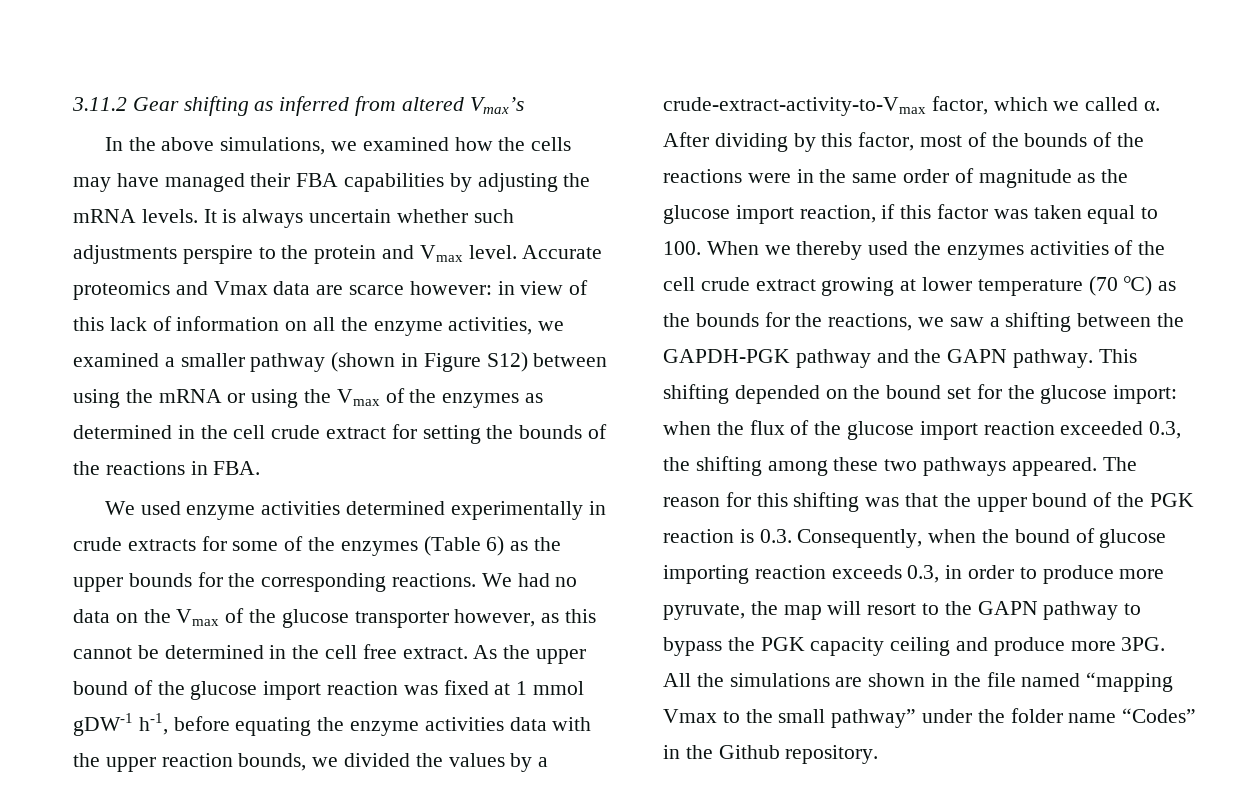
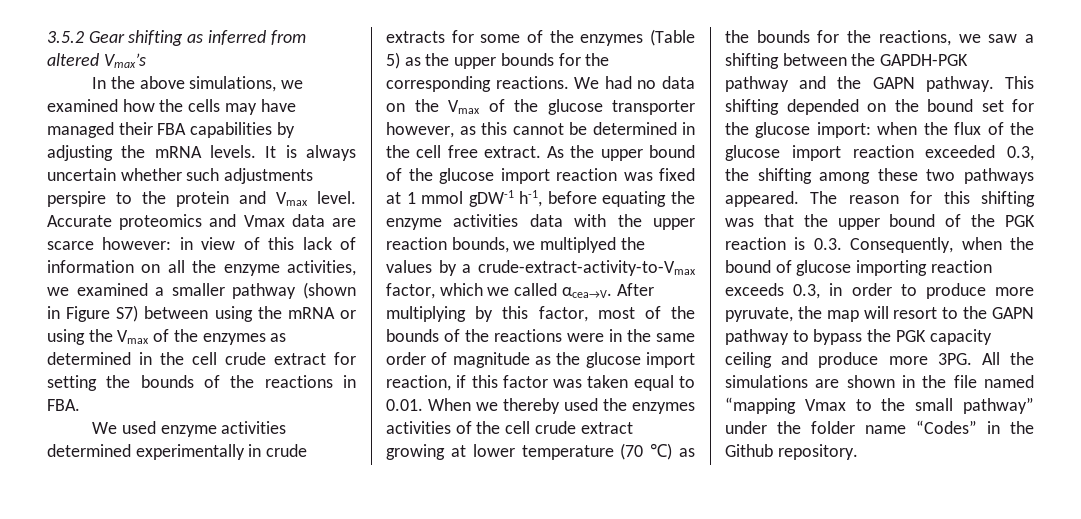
- 3.11.2 Gear shifting as inferred from altered Vmax’s
+ 3.5.2 Gear shifting as inferred from altered Vmax’s
- Accurate proteomics and Vmax data are scarce however: in view of this lack of information on all the enzyme activities, we examined a smaller pathway (shown in Figure S12) between using the mRNA or using the Vmax of the enzymes as determined in the cell crude extract for setting the bounds of the reactions in FBA.
+ Accurate proteomics and Vmax data are scarce however: in view of this lack of information on all the enzyme activities, we examined a smaller pathway (shown in Figure S7) between using the mRNA or using the Vmax of the enzymes as determined in the cell crude extract for setting the bounds of the reactions in FBA.
- We used enzyme activities determined experimentally in crude extracts for some of the enzymes (Table 6) as the upper bounds for the corresponding reactions.
+ We used enzyme activities determined experimentally in crude extracts for some of the enzymes (Table 5) as the upper bounds for the corresponding reactions.
- As the upper bound of the glucose import reaction was fixed at 1 mmol gDW-1 h-1, before equating the enzyme activities data with the upper reaction bounds, we divided the values by a crude-extract-activity-to-Vmax factor, which we called α. After dividing by this factor, most of the bounds of the reactions were in the same order of magnitude as the glucose import reaction, if this factor was taken equal to 100. When we thereby used the enzymes activities of the cell crude extract growing at lower temperature (70 ℃) as the bounds for the reactions, we saw a shifting between the GAPDH-PGK pathway and the GAPN pathway.
+ As the upper bound of the glucose import reaction was fixed at 1 mmol gDW-1 h-1, before equating the enzyme activities data with the upper reaction bounds, we multiplyed the values by a crude-extract-activity-to-Vmax factor, which we called αcea→V. After multiplying by this factor, most of the bounds of the reactions were in the same order of magnitude as the glucose import reaction, if this factor was taken equal to 0.01. When we thereby used the enzymes activities of the cell crude extract growing at lower temperature (70 ℃) as the bounds for the reactions, we saw a shifting between the GAPDH-PGK pathway and the GAPN pathway.

